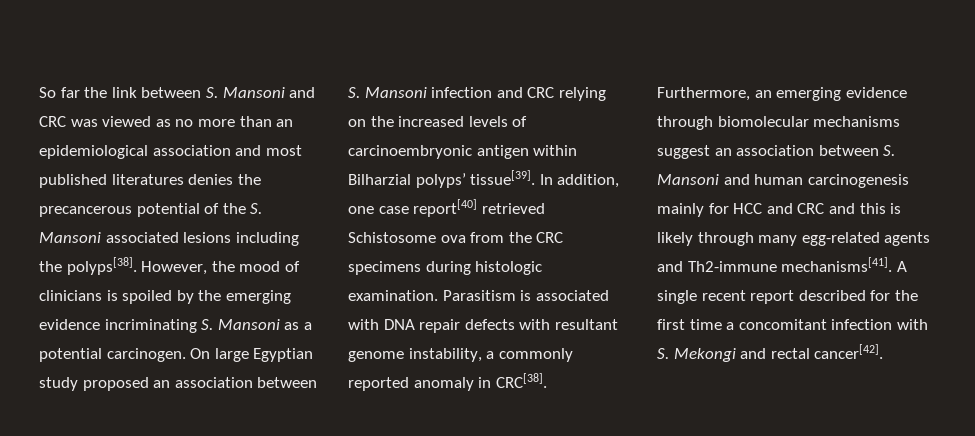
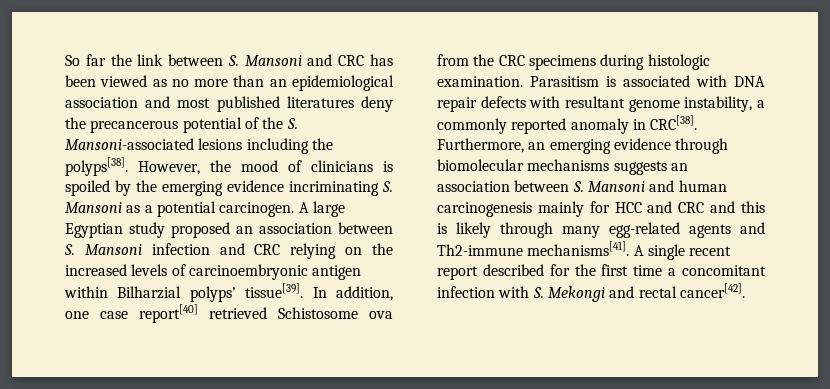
- So far the link between S. Mansoni and CRC was viewed as no more than an epidemiological association and most published literatures denies the precancerous potential of the S. Mansoni associated lesions including the polyps[38].
+ So far the link between S. Mansoni and CRC has been viewed as no more than an epidemiological association and most published literatures deny the precancerous potential of the S. Mansoni-associated lesions including the polyps[38].
- On large Egyptian study proposed an association between S. Mansoni infection and CRC relying on the increased levels of carcinoembryonic antigen within Bilharzial polyps’ tissue[39].
+ A large Egyptian study proposed an association between S. Mansoni infection and CRC relying on the increased levels of carcinoembryonic antigen within Bilharzial polyps’ tissue[39].
- Furthermore, an emerging evidence through biomolecular mechanisms suggest an association between S. Mansoni and human carcinogenesis mainly for HCC and CRC and this is likely through many egg-related agents and Th2-immune mechanisms[41].
+ Furthermore, an emerging evidence through biomolecular mechanisms suggests an association between S. Mansoni and human carcinogenesis mainly for HCC and CRC and this is likely through many egg-related agents and Th2-immune mechanisms[41].

